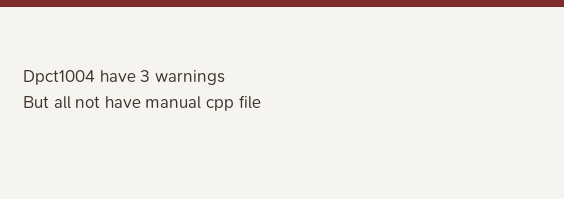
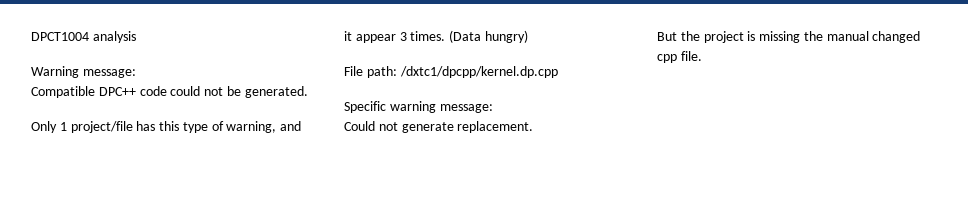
- Dpct1004 have 3 warnings
- But all not have manual cpp file
+ DPCT1004 analysis
+ Warning message:
+ Compatible DPC++ code could not be generated.
+ Only 1 project/file has this type of warning, and it appear 3 times. (Data hungry)
+ File path: /dxtc1/dpcpp/kernel.dp.cpp
+ Specific warning message:
+ Could not generate replacement.
+ But the project is missing the manual changed cpp file.

